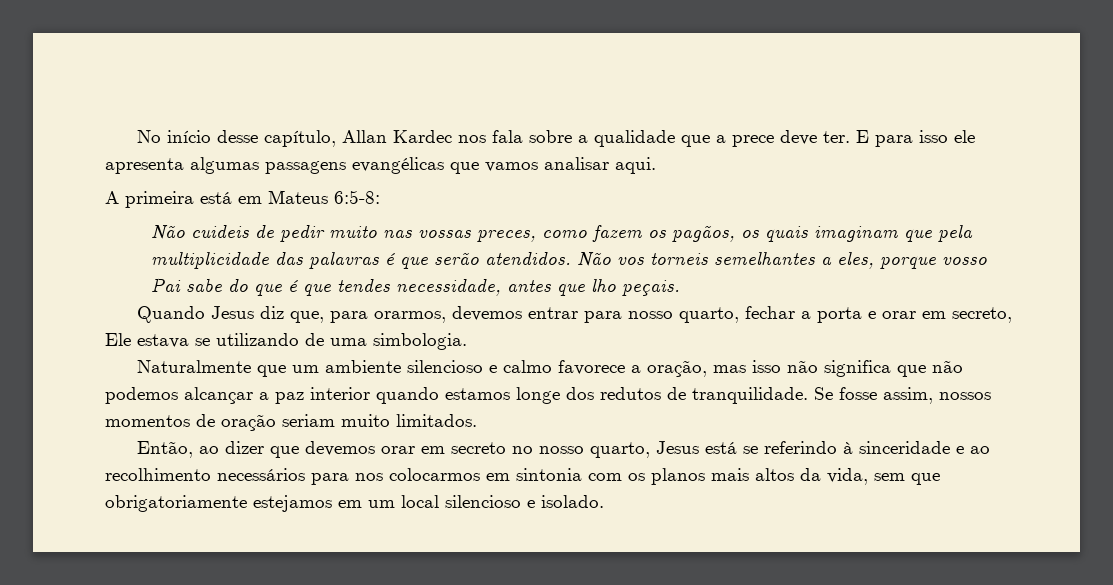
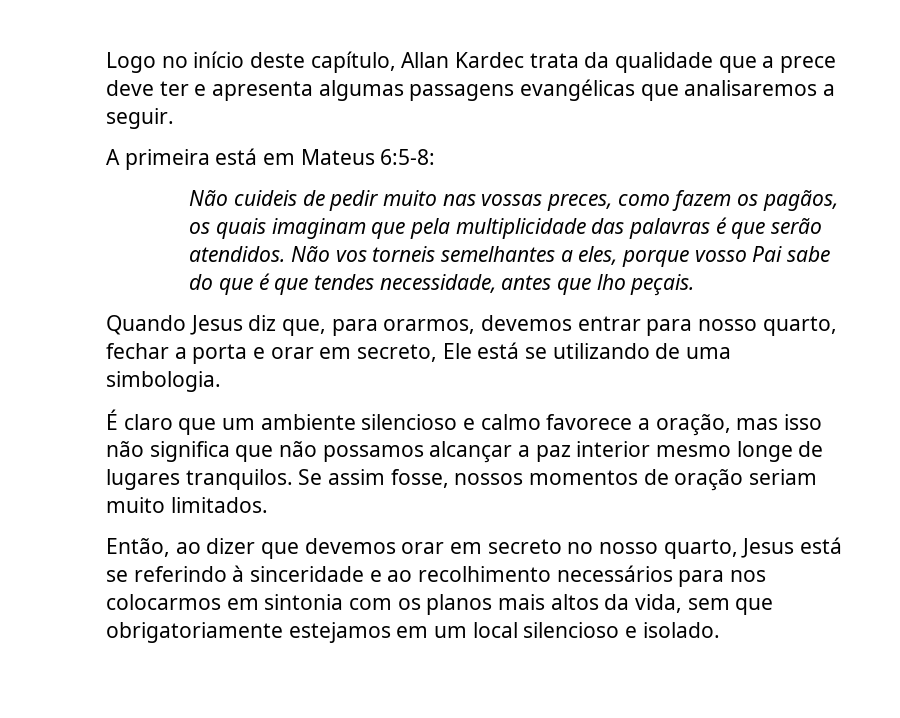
- No início desse capítulo, Allan Kardec nos fala sobre a qualidade que a prece deve ter. E para isso ele apresenta algumas passagens evangélicas que vamos analisar aqui.
+ Logo no início deste capítulo, Allan Kardec trata da qualidade que a prece deve ter e apresenta algumas passagens evangélicas que analisaremos a seguir.
- Quando Jesus diz que, para orarmos, devemos entrar para nosso quarto, fechar a porta e orar em secreto, Ele estava se utilizando de uma simbologia.
+ Quando Jesus diz que, para orarmos, devemos entrar para nosso quarto, fechar a porta e orar em secreto, Ele está se utilizando de uma simbologia.
- Naturalmente que um ambiente silencioso e calmo favorece a oração, mas isso não significa que não podemos alcançar a paz interior quando estamos longe dos redutos de tranquilidade. Se fosse assim, nossos momentos de oração seriam muito limitados.
+ É claro que um ambiente silencioso e calmo favorece a oração, mas isso não significa que não possamos alcançar a paz interior mesmo longe de lugares tranquilos. Se assim fosse, nossos momentos de oração seriam muito limitados.

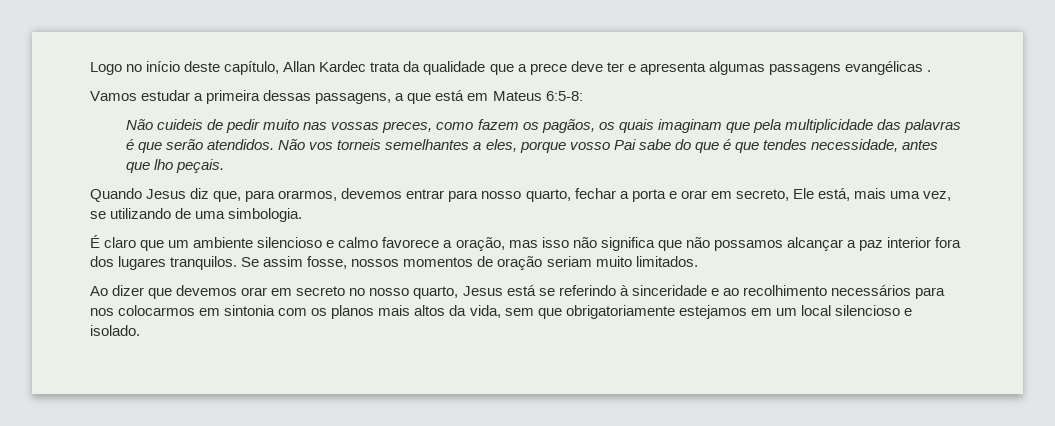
- Logo no início deste capítulo, Allan Kardec trata da qualidade que a prece deve ter e apresenta algumas passagens evangélicas que analisaremos a seguir.
- A primeira está em Mateus 6:5-8:
+ Logo no início deste capítulo, Allan Kardec trata da qualidade que a prece deve ter e apresenta algumas passagens evangélicas .
+ Vamos estudar a primeira dessas passagens, a que está em Mateus 6:5-8:
- Quando Jesus diz que, para orarmos, devemos entrar para nosso quarto, fechar a porta e orar em secreto, Ele está se utilizando de uma simbologia.
+ Quando Jesus diz que, para orarmos, devemos entrar para nosso quarto, fechar a porta e orar em secreto, Ele está, mais uma vez, se utilizando de uma simbologia.
- É claro que um ambiente silencioso e calmo favorece a oração, mas isso não significa que não possamos alcançar a paz interior mesmo longe de lugares tranquilos.
+ É claro que um ambiente silencioso e calmo favorece a oração, mas isso não significa que não possamos alcançar a paz interior fora dos lugares tranquilos.
- Então, ao dizer que devemos orar em secreto no nosso quarto, Jesus está se referindo à sinceridade e ao recolhimento necessários para nos colocarmos em sintonia com os planos mais altos da vida, sem que obrigatoriamente estejamos em um local silencioso e isolado.
+ Ao dizer que devemos orar em secreto no nosso quarto, Jesus está se referindo à sinceridade e ao recolhimento necessários para nos colocarmos em sintonia com os planos mais altos da vida, sem que obrigatoriamente estejamos em um local silencioso e isolado.

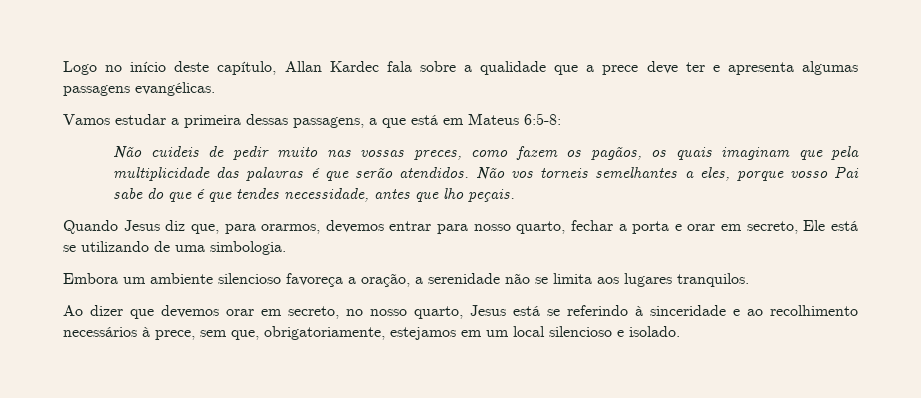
- Logo no início deste capítulo, Allan Kardec trata da qualidade que a prece deve ter e apresenta algumas passagens evangélicas .
+ Logo no início deste capítulo, Allan Kardec fala sobre a qualidade que a prece deve ter e apresenta algumas passagens evangélicas.
- Quando Jesus diz que, para orarmos, devemos entrar para nosso quarto, fechar a porta e orar em secreto, Ele está, mais uma vez, se utilizando de uma simbologia.
+ Quando Jesus diz que, para orarmos, devemos entrar para nosso quarto, fechar a porta e orar em secreto, Ele está se utilizando de uma simbologia.
- É claro que um ambiente silencioso e calmo favorece a oração, mas isso não significa que não possamos alcançar a paz interior fora dos lugares tranquilos. Se assim fosse, nossos momentos de oração seriam muito limitados.
+ Embora um ambiente silencioso favoreça a oração, a serenidade não se limita aos lugares tranquilos.
- Ao dizer que devemos orar em secreto no nosso quarto, Jesus está se referindo à sinceridade e ao recolhimento necessários para nos colocarmos em sintonia com os planos mais altos da vida, sem que obrigatoriamente estejamos em um local silencioso e isolado.
+ Ao dizer que devemos orar em secreto, no nosso quarto, Jesus está se referindo à sinceridade e ao recolhimento necessários à prece, sem que, obrigatoriamente, estejamos em um local silencioso e isolado.

